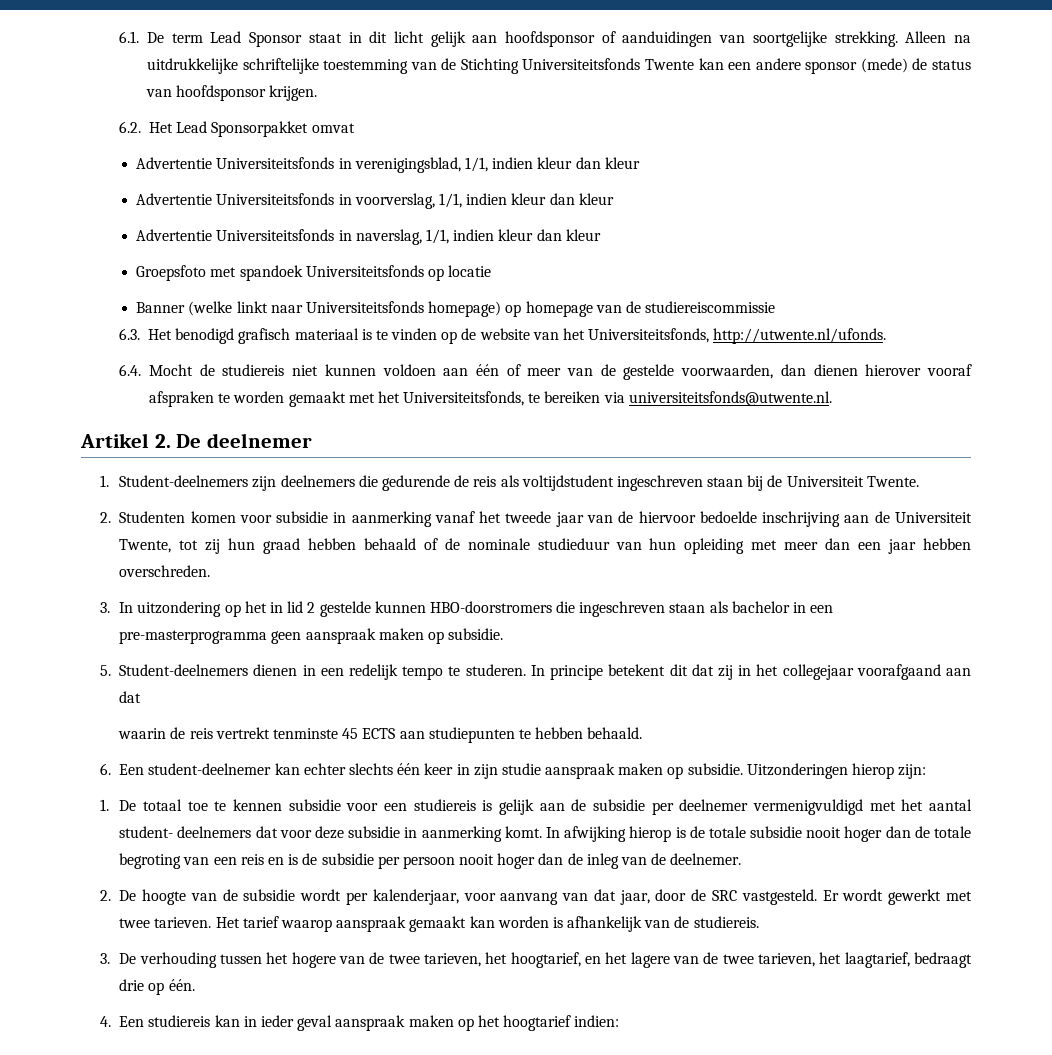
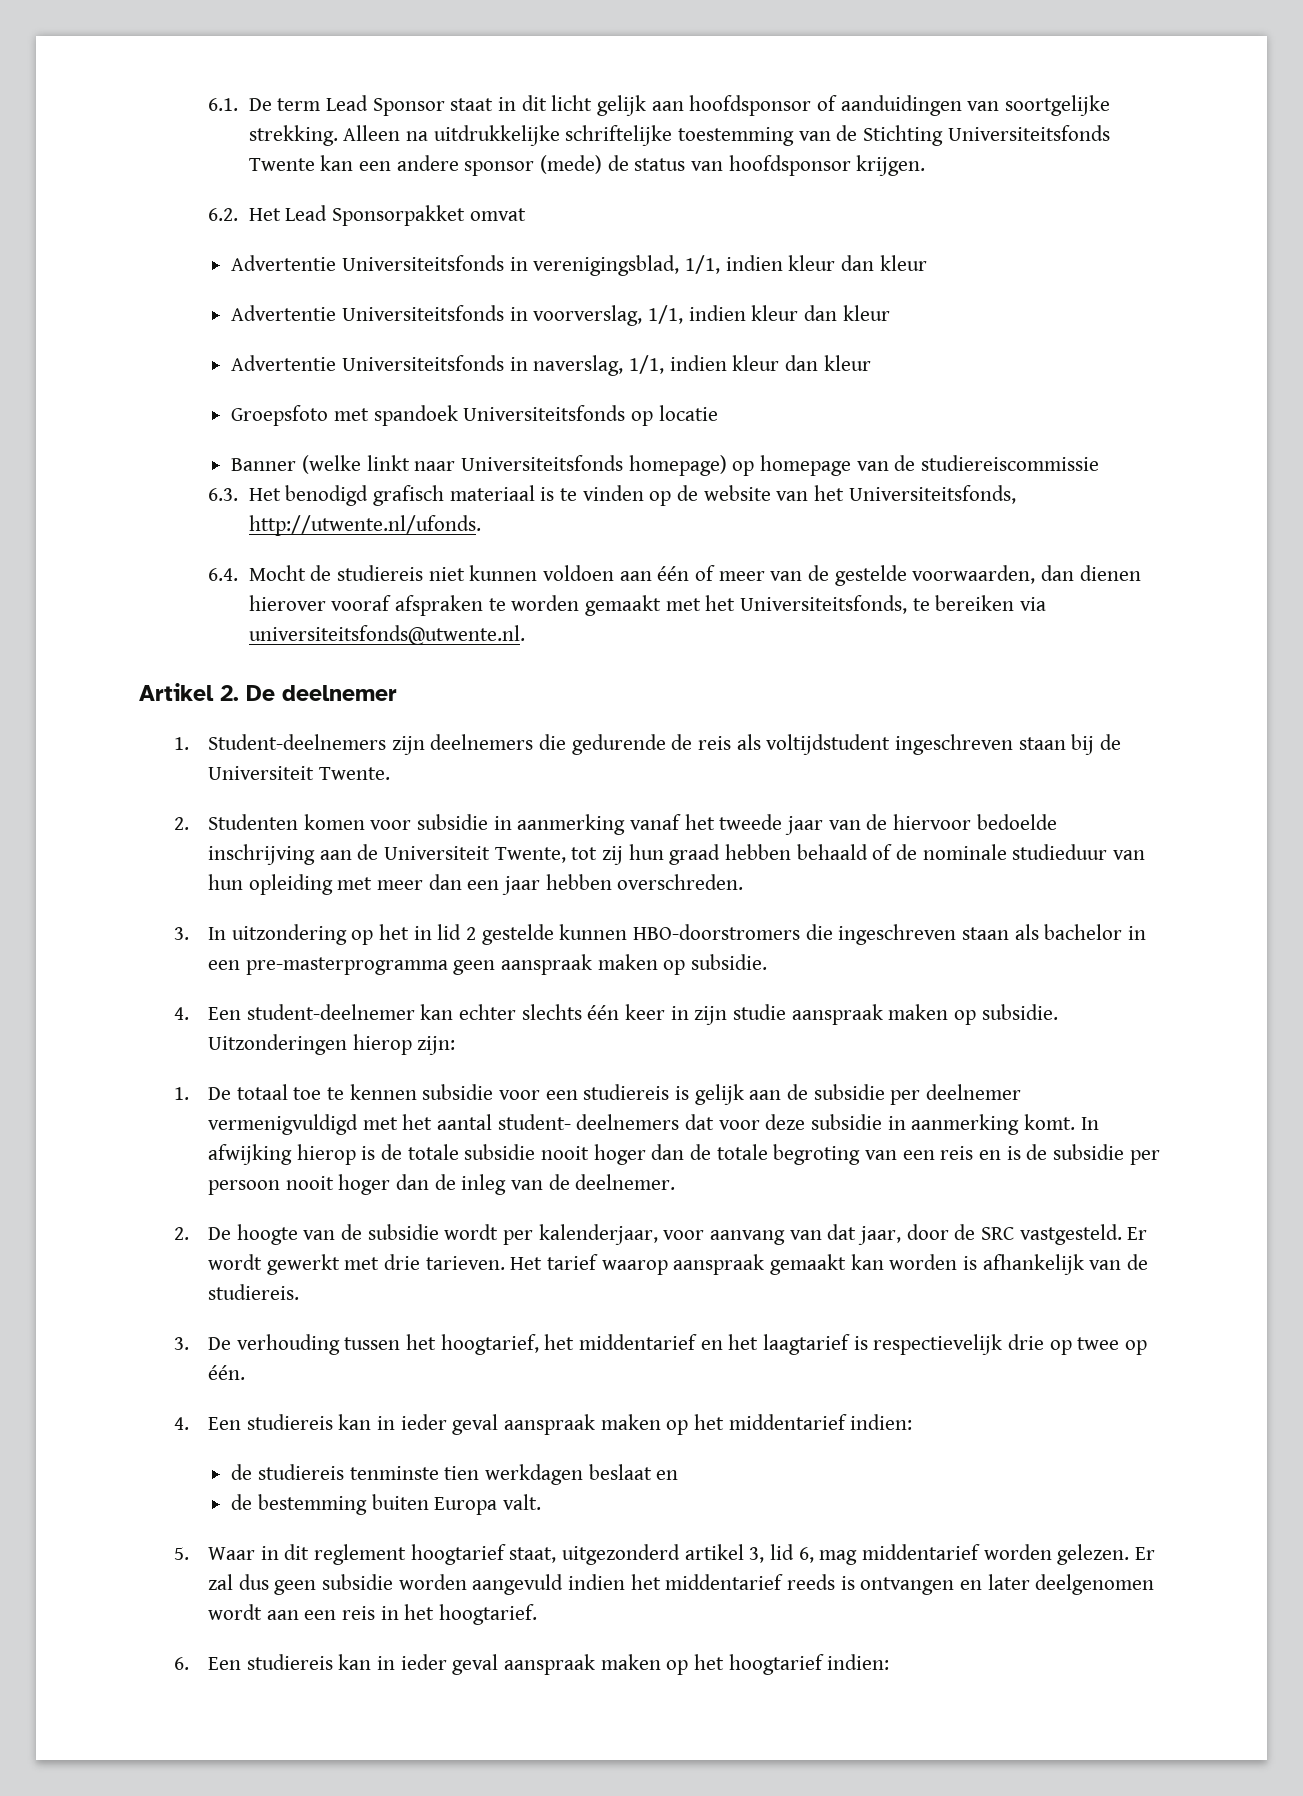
- 5. Student-deelnemers dienen in een redelijk tempo te studeren. In principe betekent dit dat zij in het collegejaar voorafgaand aan dat
- waarin de reis vertrekt tenminste 45 ECTS aan studiepunten te hebben behaald.
- 6. Een student-deelnemer kan echter slechts één keer in zijn studie aanspraak maken op subsidie.
+ 4. Een student-deelnemer kan echter slechts één keer in zijn studie aanspraak maken op subsidie.
- Er wordt gewerkt met twee tarieven.
+ Er wordt gewerkt met drie tarieven.
- 3. De verhouding tussen het hogere van de twee tarieven, het hoogtarief, en het lagere van de twee tarieven, het laagtarief, bedraagt drie op één.
+ 3. De verhouding tussen het hoogtarief, het middentarief en het laagtarief is respectievelijk drie op twee op één.
- 4. Een studiereis kan in ieder geval aanspraak maken op het hoogtarief indien:
+ 4. Een studiereis kan in ieder geval aanspraak maken op het middentarief indien:
+ de studiereis tenminste tien werkdagen beslaat en
+ de bestemming buiten Europa valt.
+ 5. Waar in dit reglement hoogtarief staat, uitgezonderd artikel 3, lid 6, mag middentarief worden gelezen. Er zal dus geen subsidie worden aangevuld indien het middentarief reeds is ontvangen en later deelgenomen wordt aan een reis in het hoogtarief.
+ 6. Een studiereis kan in ieder geval aanspraak maken op het hoogtarief indien:

